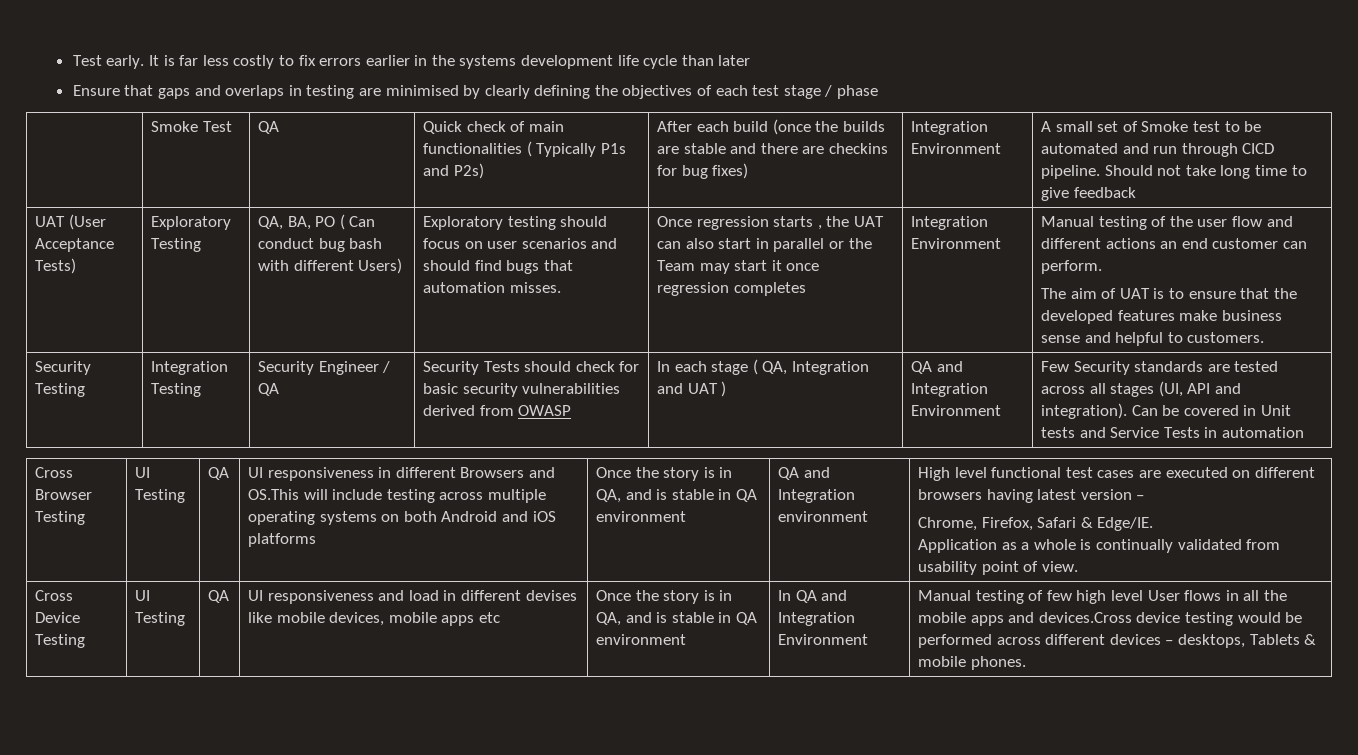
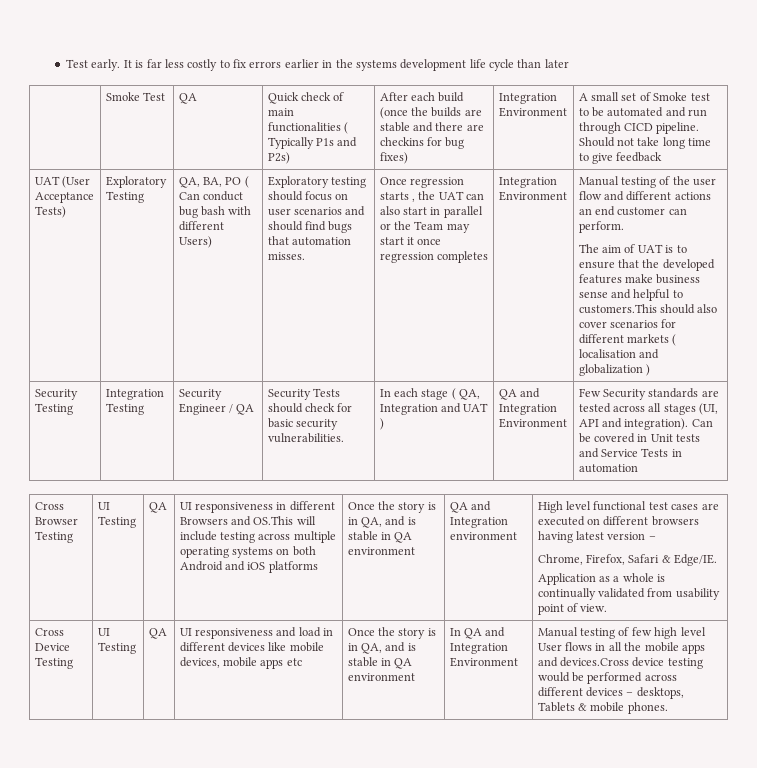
- Ensure that gaps and overlaps in testing are minimised by clearly defining the objectives of each test stage / phase
- The aim of UAT is to ensure that the developed features make business sense and helpful to customers.
+ The aim of UAT is to ensure that the developed features make business sense and helpful to customers.This should also cover scenarios for different markets ( localisation and globalization )
- Security Tests should check for basic security vulnerabilities derived from OWASP
+ Security Tests should check for basic security vulnerabilities.
- UI responsiveness and load in different devises like mobile devices, mobile apps etc
+ UI responsiveness and load in different devices like mobile devices, mobile apps etc

